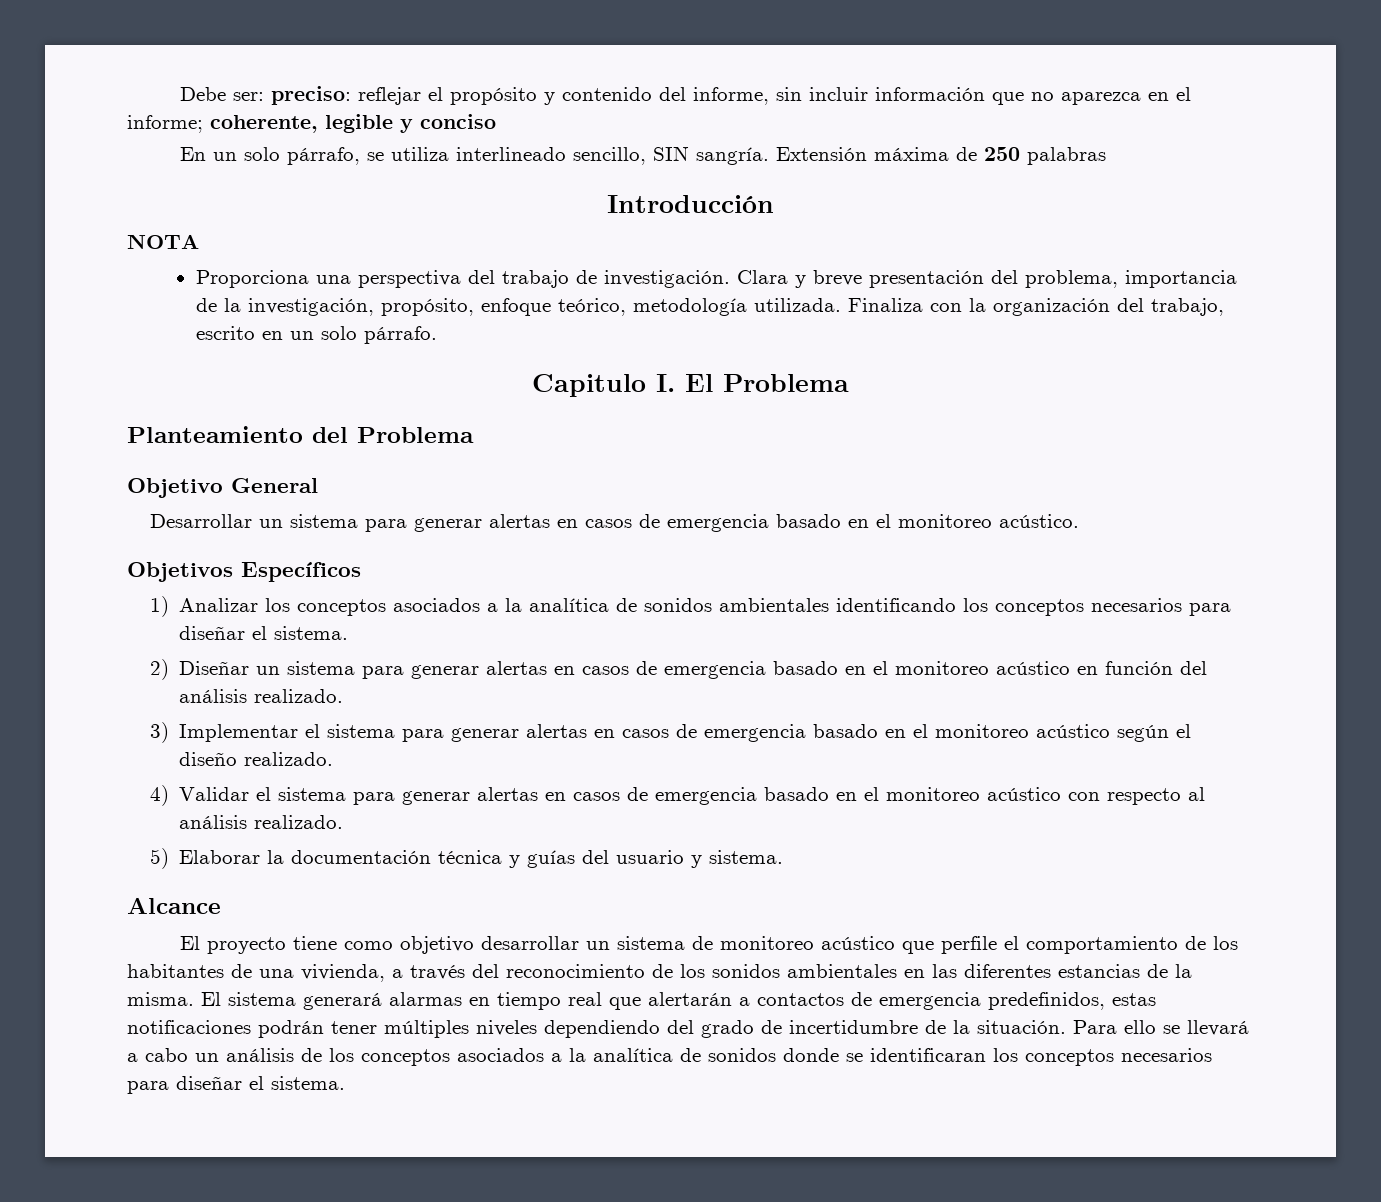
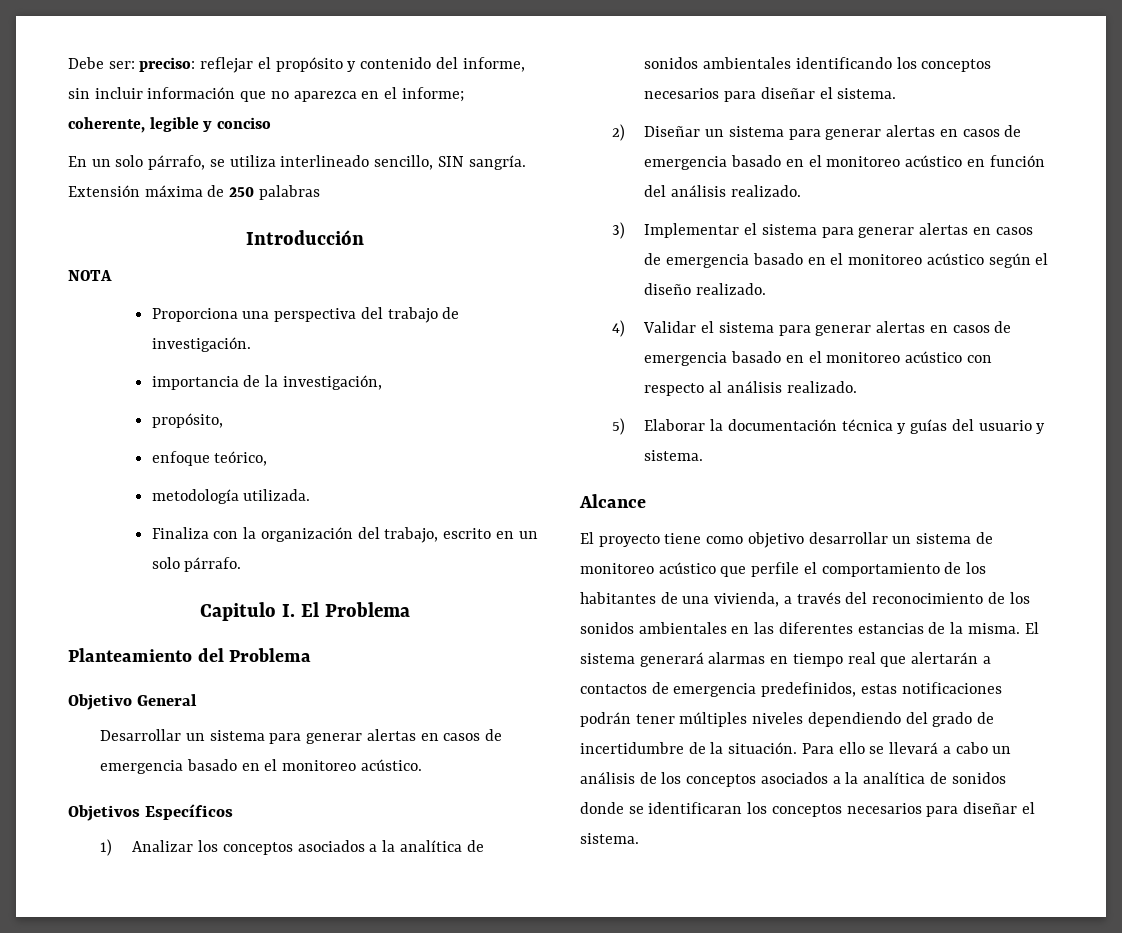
- Proporciona una perspectiva del trabajo de investigación. Clara y breve presentación del problema, importancia de la investigación, propósito, enfoque teórico, metodología utilizada. Finaliza con la organización del trabajo, escrito en un solo párrafo.
+ Proporciona una perspectiva del trabajo de investigación.
+ importancia de la investigación,
+ propósito,
+ enfoque teórico,
+ metodología utilizada.
+ Finaliza con la organización del trabajo, escrito en un solo párrafo.

